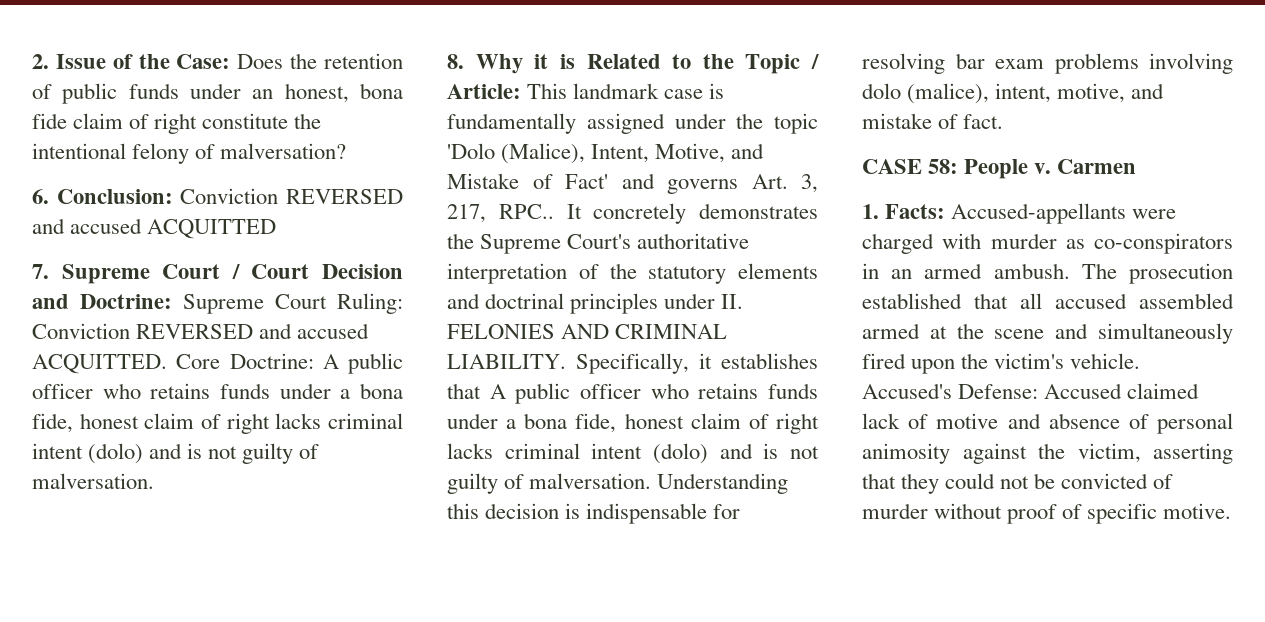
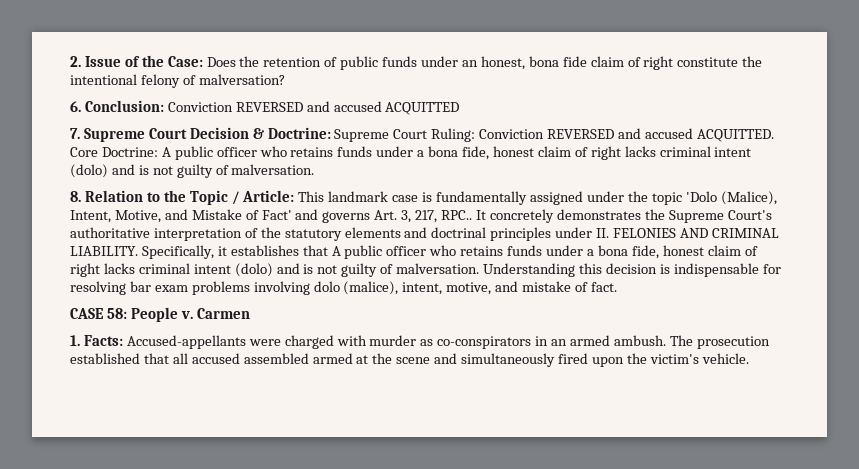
- 7. Supreme Court / Court Decision and Doctrine: Supreme Court Ruling: Conviction REVERSED and accused ACQUITTED.
+ 7. Supreme Court Decision & Doctrine: Supreme Court Ruling: Conviction REVERSED and accused ACQUITTED.
- 8. Why it is Related to the Topic / Article: This landmark case is fundamentally assigned under the topic 'Dolo (Malice), Intent, Motive, and Mistake of Fact' and governs Art. 3, 217, RPC..
+ 8. Relation to the Topic / Article: This landmark case is fundamentally assigned under the topic 'Dolo (Malice), Intent, Motive, and Mistake of Fact' and governs Art. 3, 217, RPC..
- Accused's Defense: Accused claimed lack of motive and absence of personal animosity against the victim, asserting that they could not be convicted of murder without proof of specific motive.

